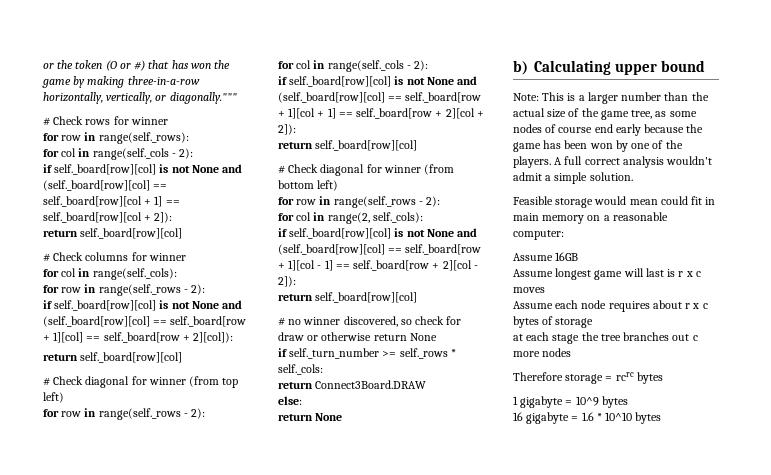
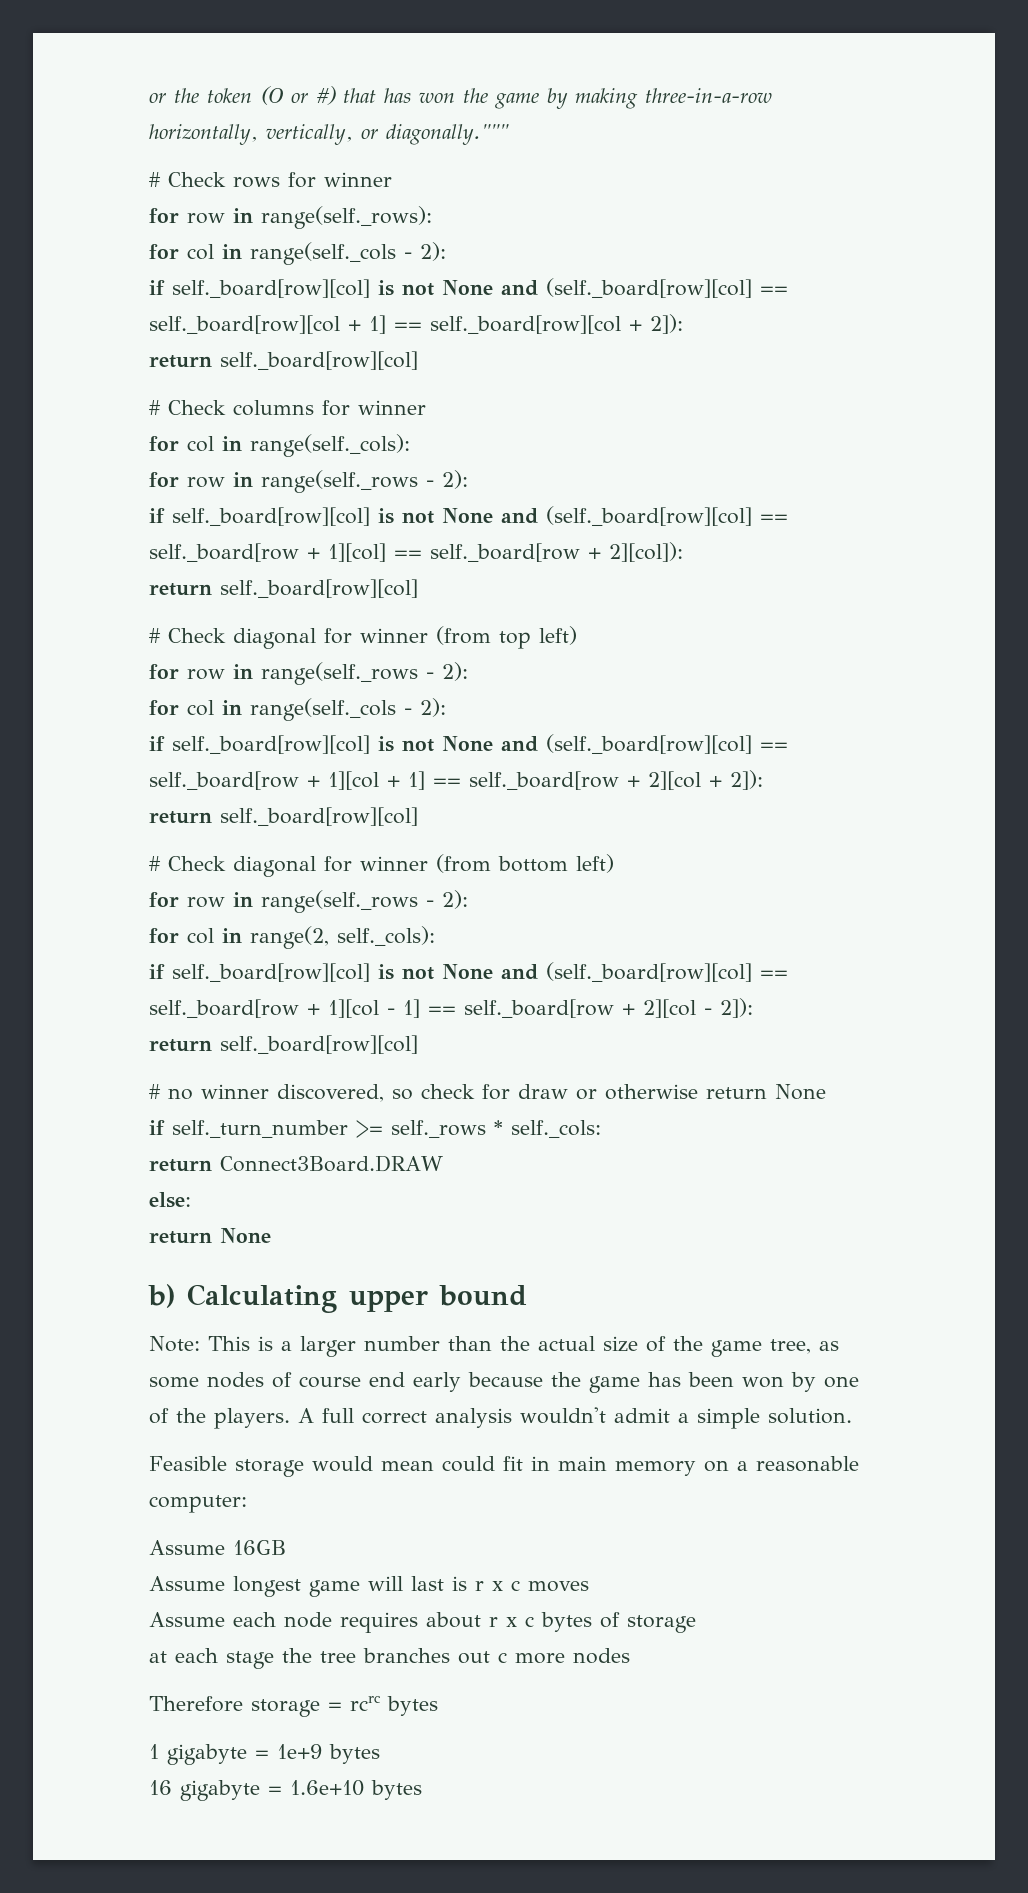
- 1 gigabyte = 10^9 bytes
+ 1 gigabyte = 1e+9 bytes
- 16 gigabyte = 1.6 * 10^10 bytes
+ 16 gigabyte = 1.6e+10 bytes

